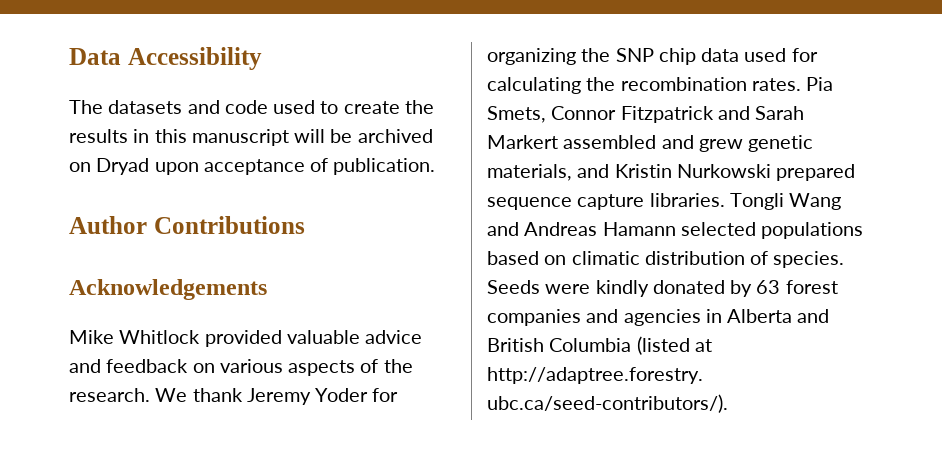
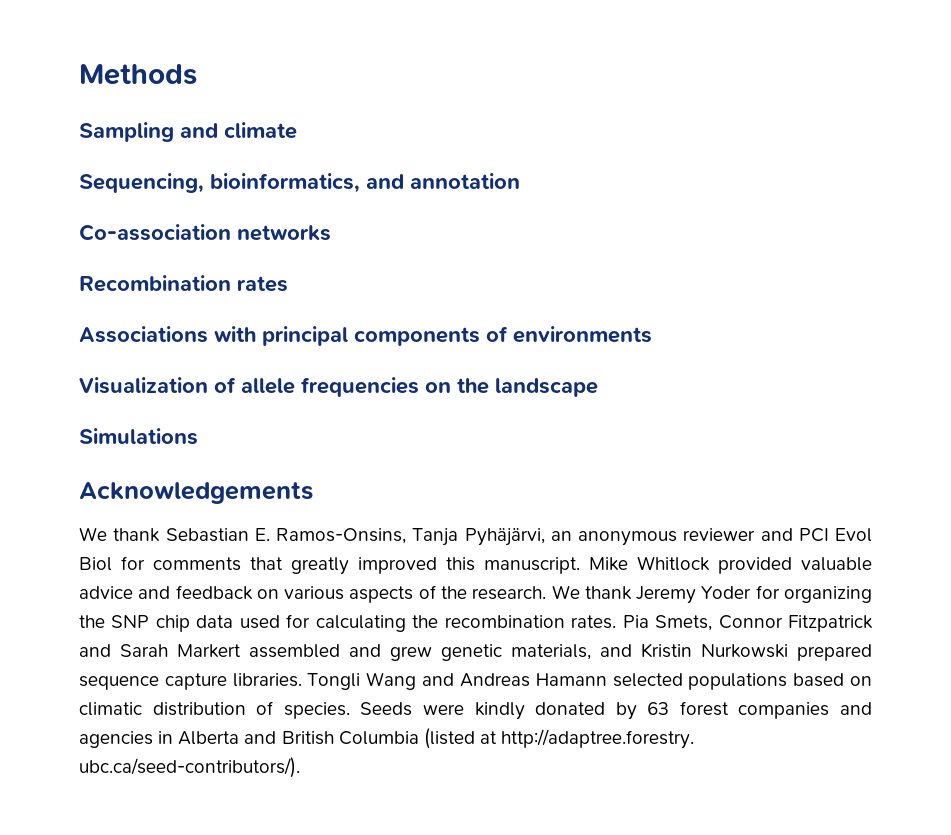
- Data Accessibility
- The datasets and code used to create the results in this manuscript will be archived on Dryad upon acceptance of publication.
- Author Contributions
+ Methods
+ Sampling and climate
+ Sequencing, bioinformatics, and annotation
+ Co-association networks
+ Recombination rates
+ Associations with principal components of environments
+ Visualization of allele frequencies on the landscape
+ Simulations
  Acknowledgements
- Mike Whitlock provided valuable advice and feedback on various aspects of the research.
+ We thank Sebastian E. Ramos-Onsins, Tanja Pyhäjärvi, an anonymous reviewer and PCI Evol Biol for comments that greatly improved this manuscript. Mike Whitlock provided valuable advice and feedback on various aspects of the research.

